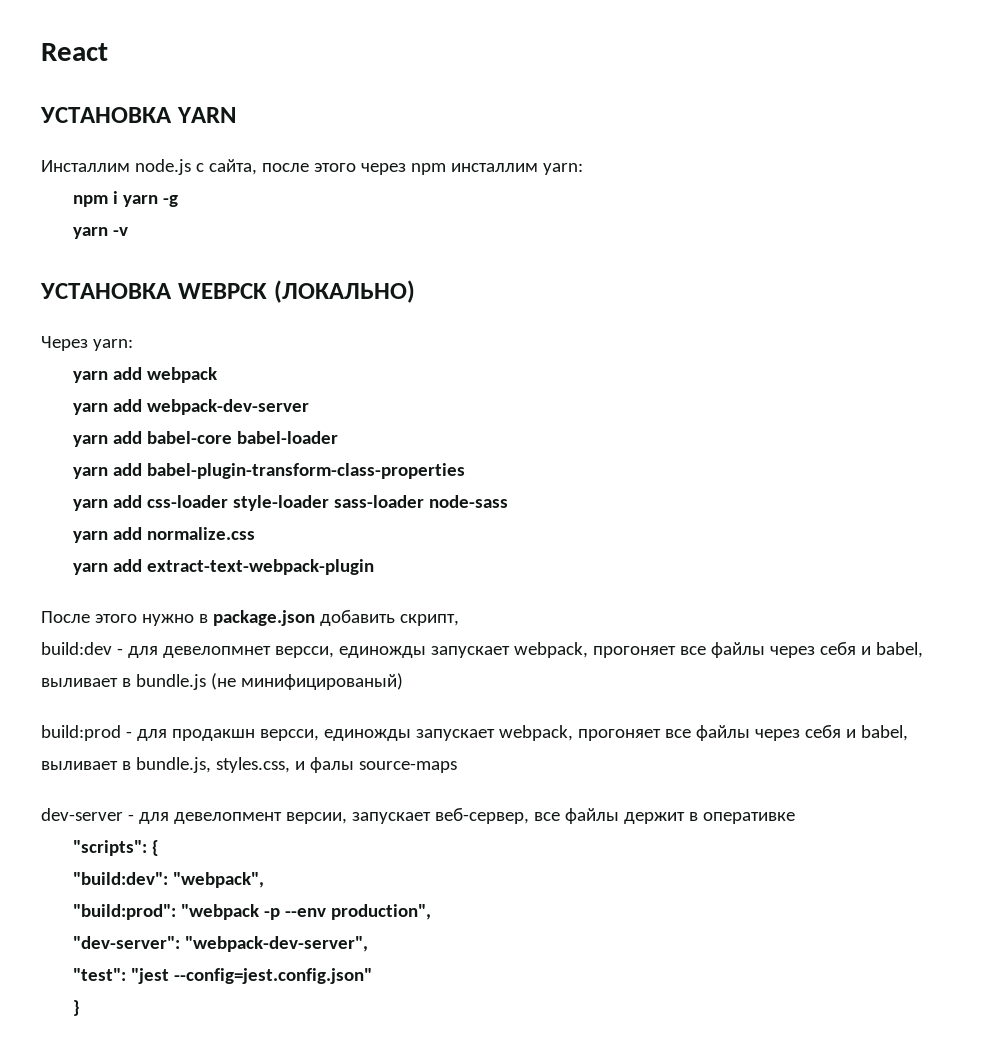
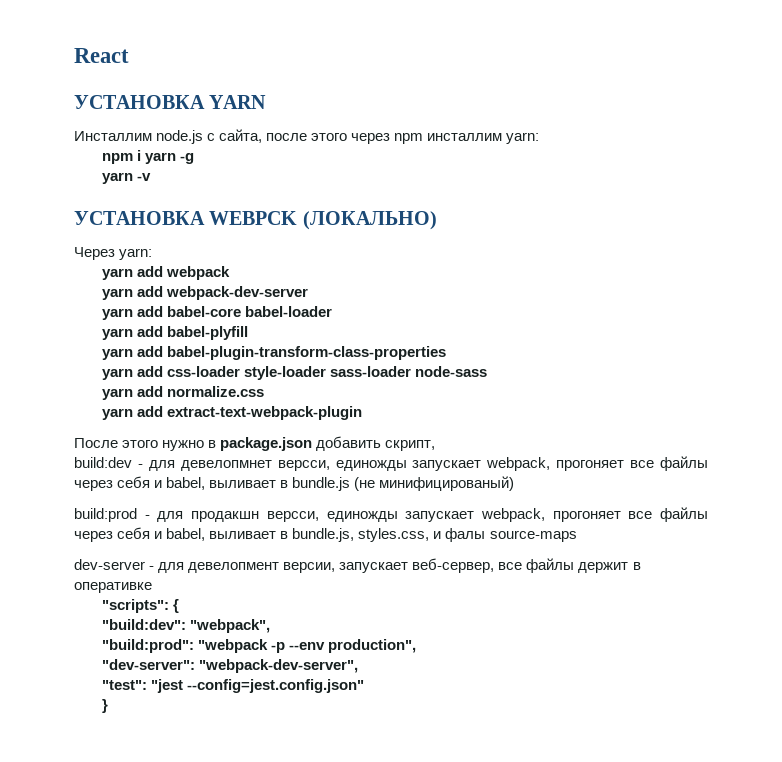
+ yarn add babel-plyfill

